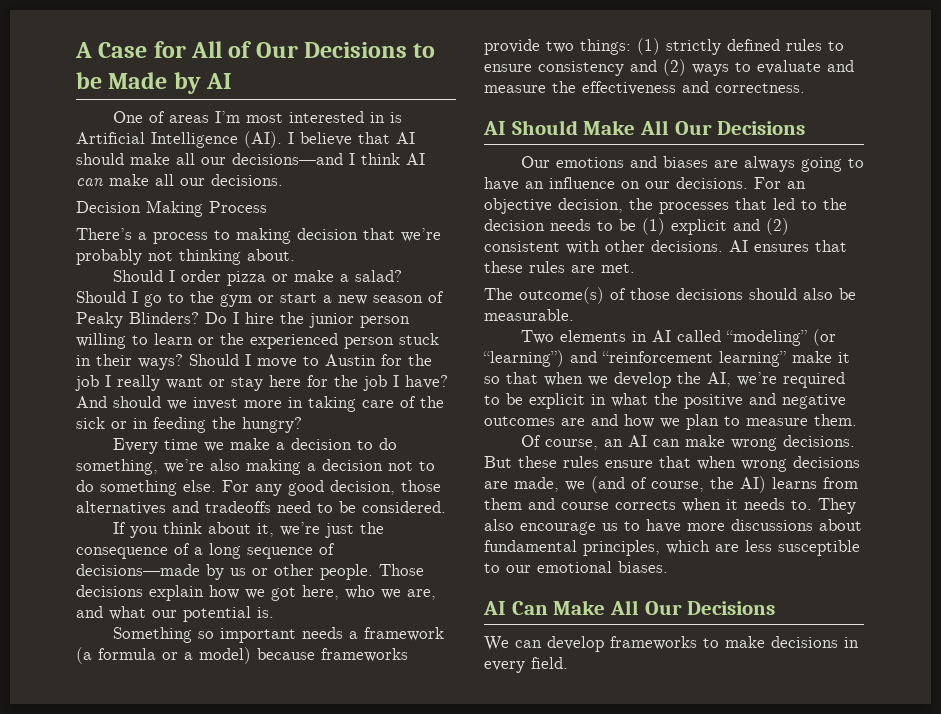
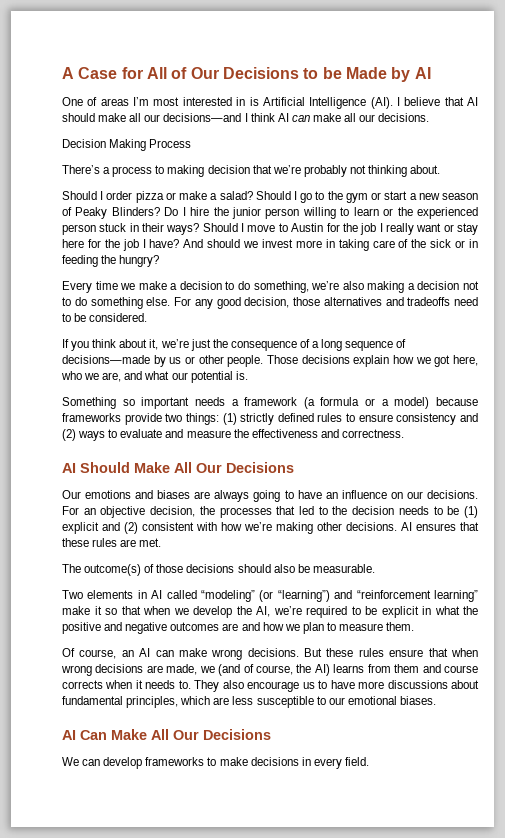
- For an objective decision, the processes that led to the decision needs to be (1) explicit and (2) consistent with other decisions.
+ For an objective decision, the processes that led to the decision needs to be (1) explicit and (2) consistent with how we’re making other decisions.

